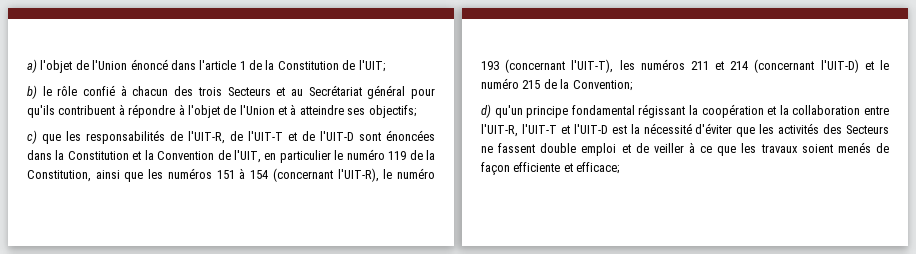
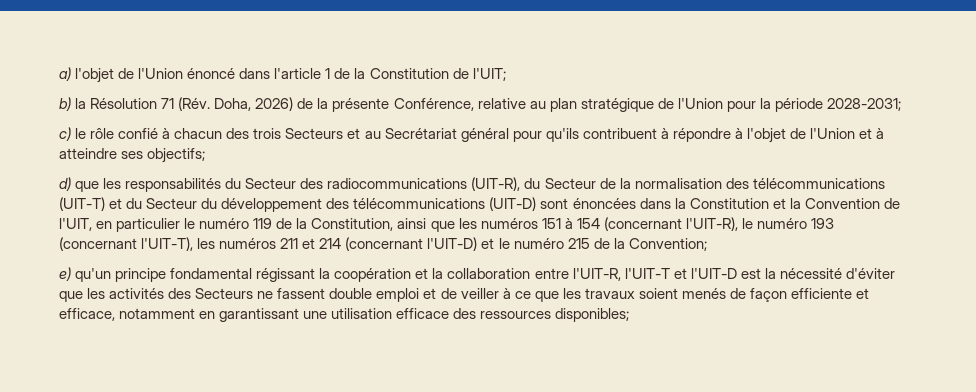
- b) le rôle confié à chacun des trois Secteurs et au Secrétariat général pour qu'ils contribuent à répondre à l'objet de l'Union et à atteindre ses objectifs;
+ b) la Résolution 71 (Rév. Doha, 2026) de la présente Conférence, relative au plan stratégique de l'Union pour la période 2028-2031;
+ c) le rôle confié à chacun des trois Secteurs et au Secrétariat général pour qu'ils contribuent à répondre à l'objet de l'Union et à atteindre ses objectifs;
- c) que les responsabilités de l'UIT-R, de l'UIT-T et de l'UIT-D sont énoncées dans la Constitution et la Convention de l'UIT, en particulier le numéro 119 de la Constitution, ainsi que les numéros 151 à 154 (concernant l'UIT-R), le numéro 193 (concernant l'UIT-T), les numéros 211 et 214 (concernant l'UIT-D) et le numéro 215 de la Convention;
+ d) que les responsabilités du Secteur des radiocommunications (UIT-R), du Secteur de la normalisation des télécommunications (UIT-T) et du Secteur du développement des télécommunications (UIT-D) sont énoncées dans la Constitution et la Convention de l'UIT, en particulier le numéro 119 de la Constitution, ainsi que les numéros 151 à 154 (concernant l'UIT-R), le numéro 193 (concernant l'UIT-T), les numéros 211 et 214 (concernant l'UIT-D) et le numéro 215 de la Convention;
- d) qu'un principe fondamental régissant la coopération et la collaboration entre l'UIT-R, l'UIT-T et l'UIT-D est la nécessité d'éviter que les activités des Secteurs ne fassent double emploi et de veiller à ce que les travaux soient menés de façon efficiente et efficace;
+ e) qu'un principe fondamental régissant la coopération et la collaboration entre l'UIT-R, l'UIT-T et l'UIT-D est la nécessité d'éviter que les activités des Secteurs ne fassent double emploi et de veiller à ce que les travaux soient menés de façon efficiente et efficace, notamment en garantissant une utilisation efficace des ressources disponibles;

